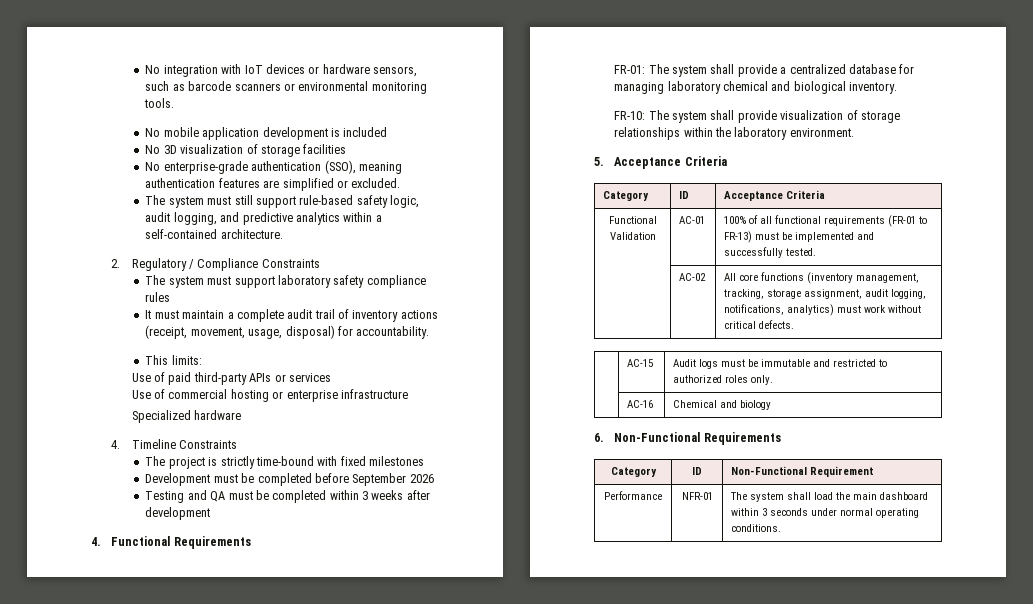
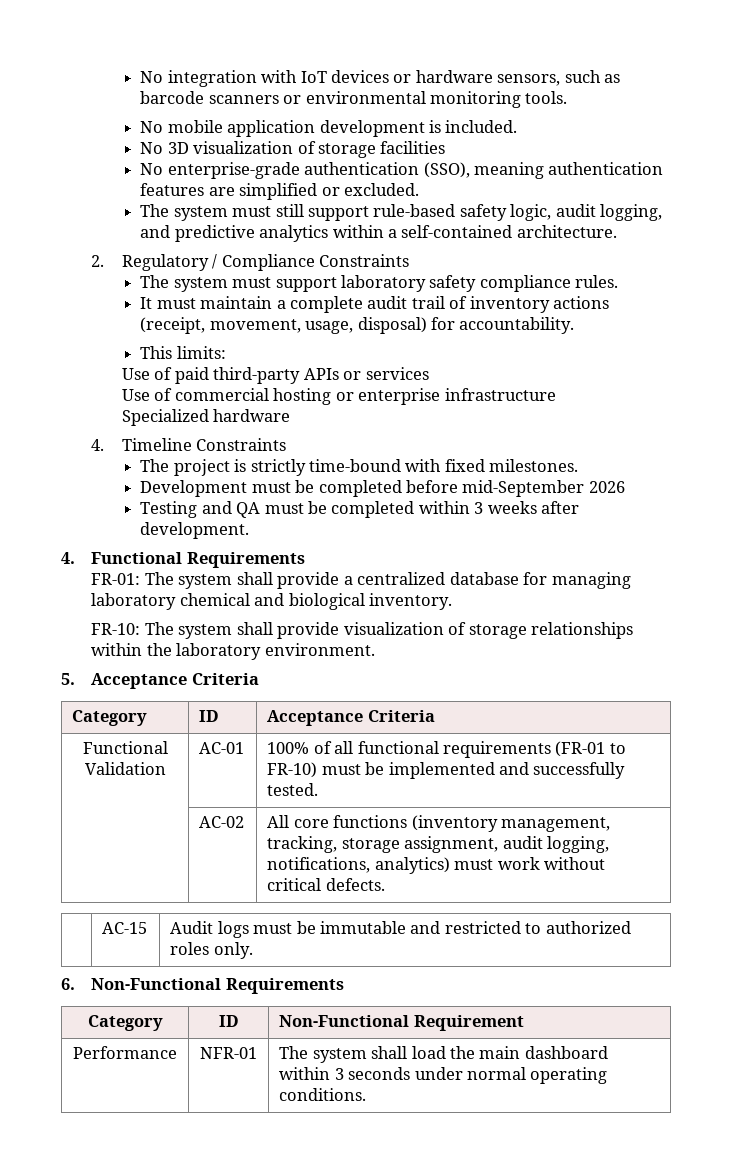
- No mobile application development is included
+ No mobile application development is included.
- The system must support laboratory safety compliance rules
+ The system must support laboratory safety compliance rules.
- The project is strictly time-bound with fixed milestones
+ The project is strictly time-bound with fixed milestones.
- Development must be completed before September 2026
+ Development must be completed before mid-September 2026
- Testing and QA must be completed within 3 weeks after development
+ Testing and QA must be completed within 3 weeks after development.
- Functional Validation | AC-01 | 100% of all functional requirements (FR-01 to FR-13) must be implemented and successfully tested.
+ Functional Validation | AC-01 | 100% of all functional requirements (FR-01 to FR-10) must be implemented and successfully tested.
- | AC-16 | Chemical and biology

